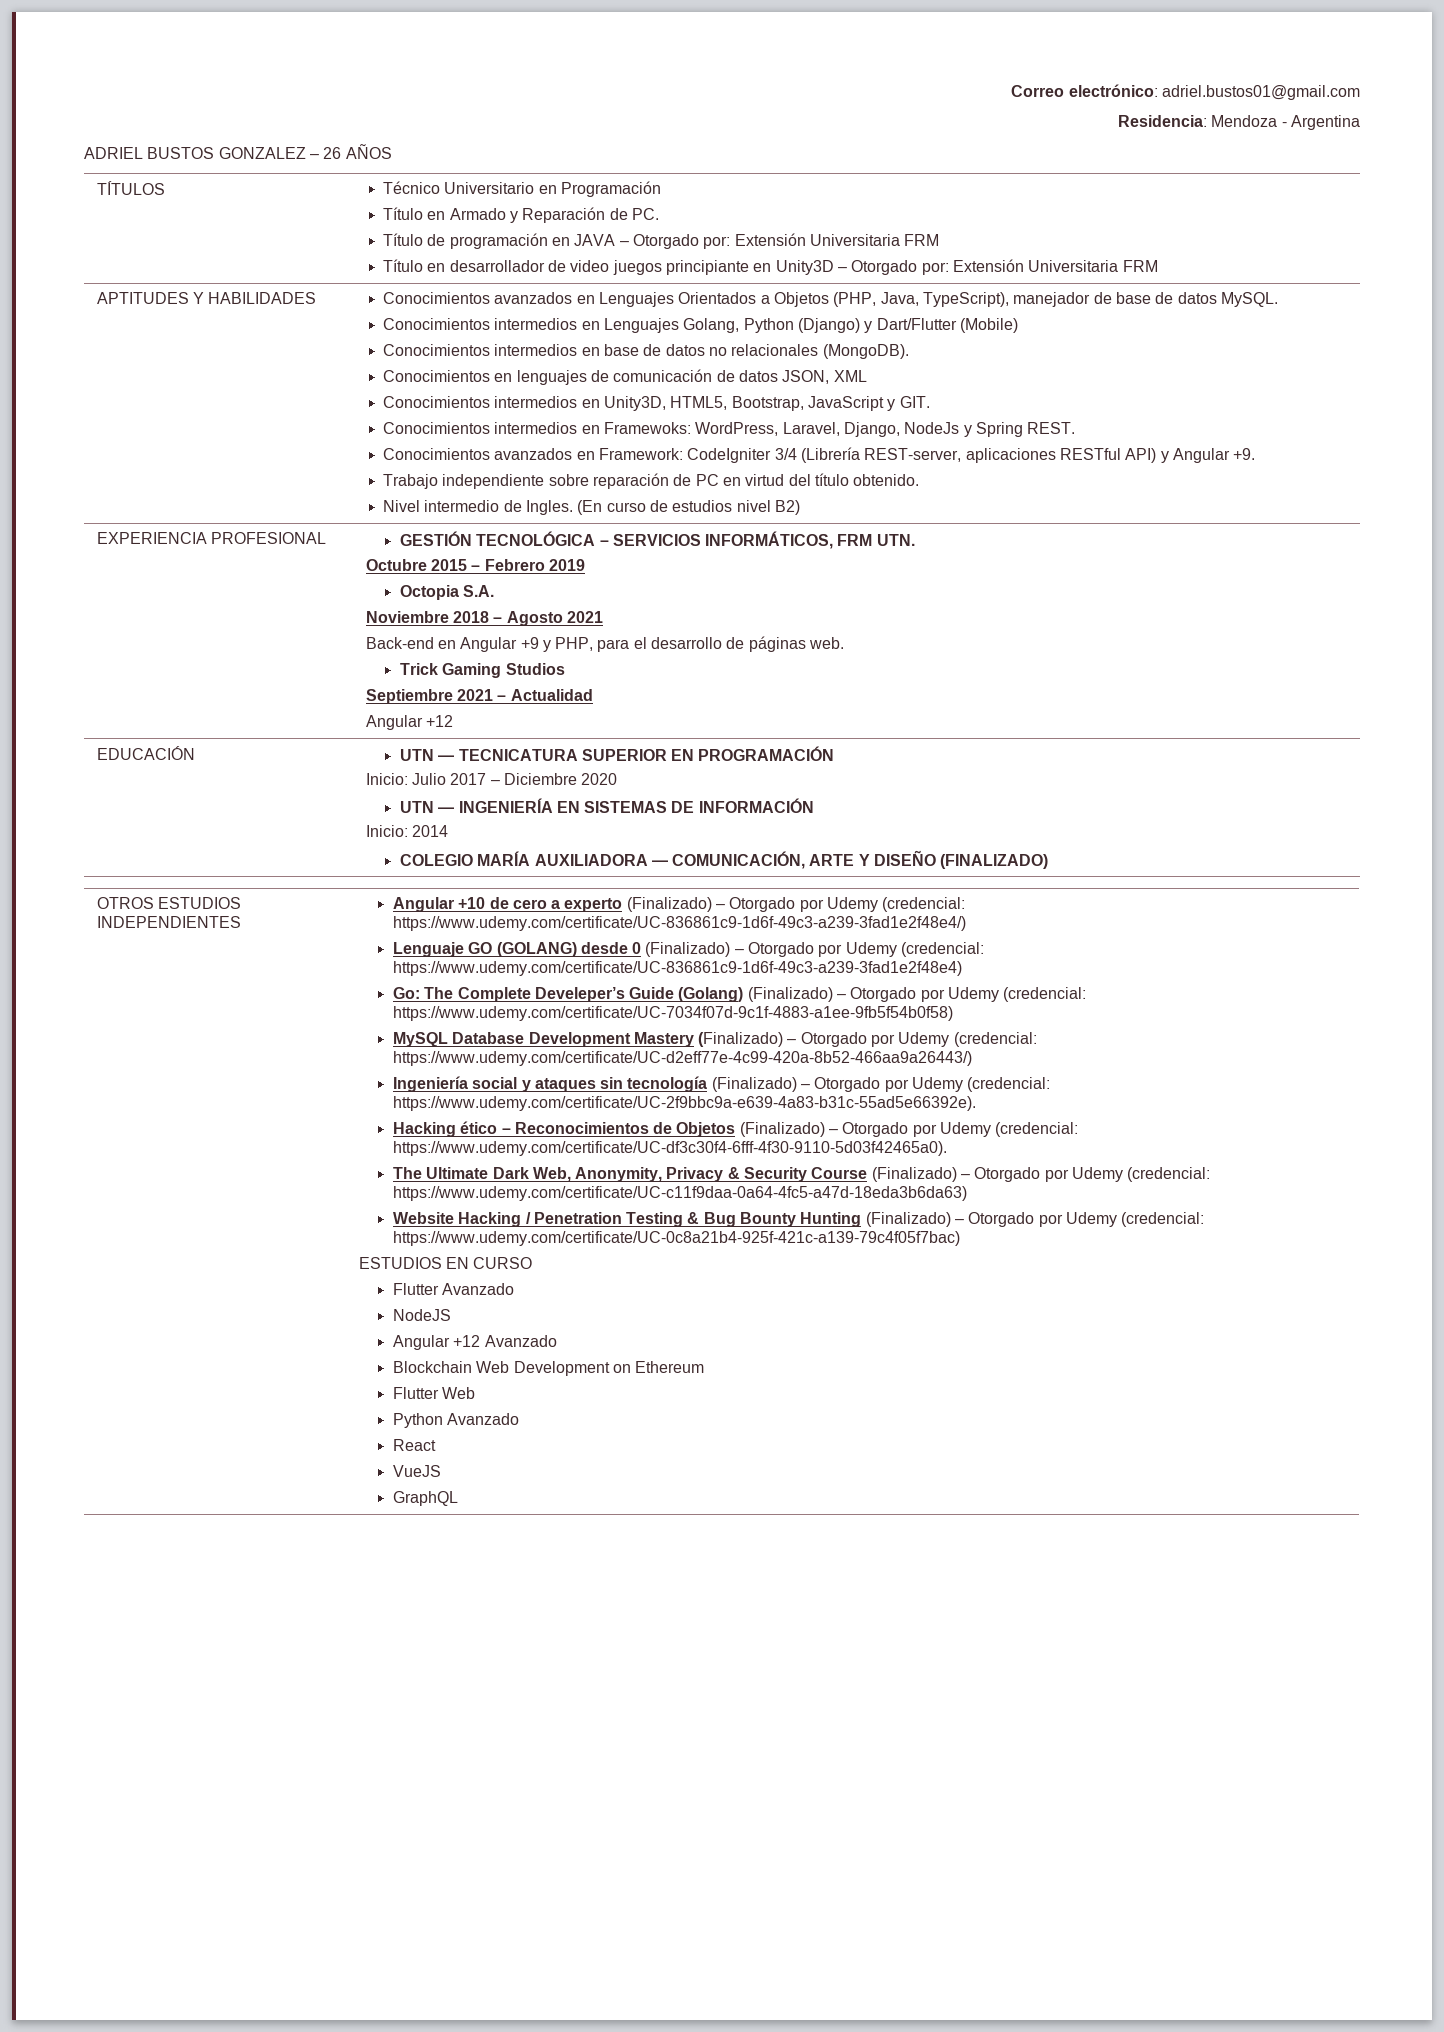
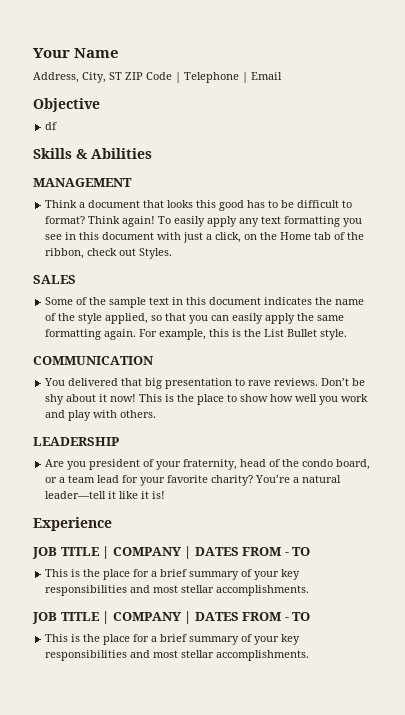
- Correo electrónico: adriel.bustos01@gmail.com
- Residencia: Mendoza - Argentina
- ADRIEL BUSTOS GONZALEZ – 26 AÑOS
- TÍTULOS | Técnico Universitario en Programación
- Título en Armado y Reparación de PC.
- Título de programación en JAVA – Otorgado por: Extensión Universitaria FRM
- Título en desarrollador de video juegos principiante en Unity3D – Otorgado por: Extensión Universitaria FRM
- APTITUDES Y HABILIDADES | Conocimientos avanzados en Lenguajes Orientados a Objetos (PHP, Java, TypeScript), manejador de base de datos MySQL.
- Conocimientos intermedios en Lenguajes Golang, Python (Django) y Dart/Flutter (Mobile)
- Conocimientos intermedios en base de datos no relacionales (MongoDB).
- Conocimientos en lenguajes de comunicación de datos JSON, XML
- Conocimientos intermedios en Unity3D, HTML5, Bootstrap, JavaScript y GIT.
- Conocimientos intermedios en Framewoks: WordPress, Laravel, Django, NodeJs y Spring REST.
- Conocimientos avanzados en Framework: CodeIgniter 3/4 (Librería REST-server, aplicaciones RESTful API) y Angular +9.
- Trabajo independiente sobre reparación de PC en virtud del título obtenido.
- Nivel intermedio de Ingles. (En curso de estudios nivel B2)
- EXPERIENCIA PROFESIONAL | GESTIÓN TECNOLÓGICA – SERVICIOS INFORMÁTICOS, FRM UTN.
- Octubre 2015 – Febrero 2019
- Octopia S.A.
- Noviembre 2018 – Agosto 2021
- Back-end en Angular +9 y PHP, para el desarrollo de páginas web.
- Trick Gaming Studios
- Septiembre 2021 – Actualidad
- Angular +12
- EDUCACIÓN | UTN — TECNICATURA SUPERIOR EN PROGRAMACIÓN
- Inicio: Julio 2017 – Diciembre 2020
- UTN — INGENIERÍA EN SISTEMAS DE INFORMACIÓN
- Inicio: 2014
- COLEGIO MARÍA AUXILIADORA — COMUNICACIÓN, ARTE Y DISEÑO (FINALIZADO)
- OTROS ESTUDIOS INDEPENDIENTES | Angular +10 de cero a experto (Finalizado) – Otorgado por Udemy (credencial: https://www.udemy.com/certificate/UC-836861c9-1d6f-49c3-a239-3fad1e2f48e4/)
- Lenguaje GO (GOLANG) desde 0 (Finalizado) – Otorgado por Udemy (credencial: https://www.udemy.com/certificate/UC-836861c9-1d6f-49c3-a239-3fad1e2f48e4)
- Go: The Complete Develeper’s Guide (Golang) (Finalizado) – Otorgado por Udemy (credencial: https://www.udemy.com/certificate/UC-7034f07d-9c1f-4883-a1ee-9fb5f54b0f58)
- MySQL Database Development Mastery (Finalizado) – Otorgado por Udemy (credencial: https://www.udemy.com/certificate/UC-d2eff77e-4c99-420a-8b52-466aa9a26443/)
- Ingeniería social y ataques sin tecnología (Finalizado) – Otorgado por Udemy (credencial: https://www.udemy.com/certificate/UC-2f9bbc9a-e639-4a83-b31c-55ad5e66392e).
- Hacking ético – Reconocimientos de Objetos (Finalizado) – Otorgado por Udemy (credencial: https://www.udemy.com/certificate/UC-df3c30f4-6fff-4f30-9110-5d03f42465a0).
- The Ultimate Dark Web, Anonymity, Privacy & Security Course (Finalizado) – Otorgado por Udemy (credencial: https://www.udemy.com/certificate/UC-c11f9daa-0a64-4fc5-a47d-18eda3b6da63)
- Website Hacking / Penetration Testing & Bug Bounty Hunting (Finalizado) – Otorgado por Udemy (credencial: https://www.udemy.com/certificate/UC-0c8a21b4-925f-421c-a139-79c4f05f7bac)
- ESTUDIOS EN CURSO
- Flutter Avanzado
- NodeJS
- Angular +12 Avanzado
- Blockchain Web Development on Ethereum
- Flutter Web
- Python Avanzado
- React
- VueJS
- GraphQL
+ Your Name
+ Address, City, ST ZIP Code | Telephone | Email
+ Objective
+ df
+ Skills & Abilities
+ MANAGEMENT
+ Think a document that looks this good has to be difficult to format? Think again! To easily apply any text formatting you see in this document with just a click, on the Home tab of the ribbon, check out Styles.
+ SALES
+ Some of the sample text in this document indicates the name of the style applied, so that you can easily apply the same formatting again. For example, this is the List Bullet style.
+ COMMUNICATION
+ You delivered that big presentation to rave reviews. Don’t be shy about it now! This is the place to show how well you work and play with others.
+ LEADERSHIP
+ Are you president of your fraternity, head of the condo board, or a team lead for your favorite charity? You’re a natural leader—tell it like it is!
+ Experience
+ JOB TITLE | COMPANY | DATES FROM - TO
+ This is the place for a brief summary of your key responsibilities and most stellar accomplishments.
+ JOB TITLE | COMPANY | DATES FROM - TO
+ This is the place for a brief summary of your key responsibilities and most stellar accomplishments.

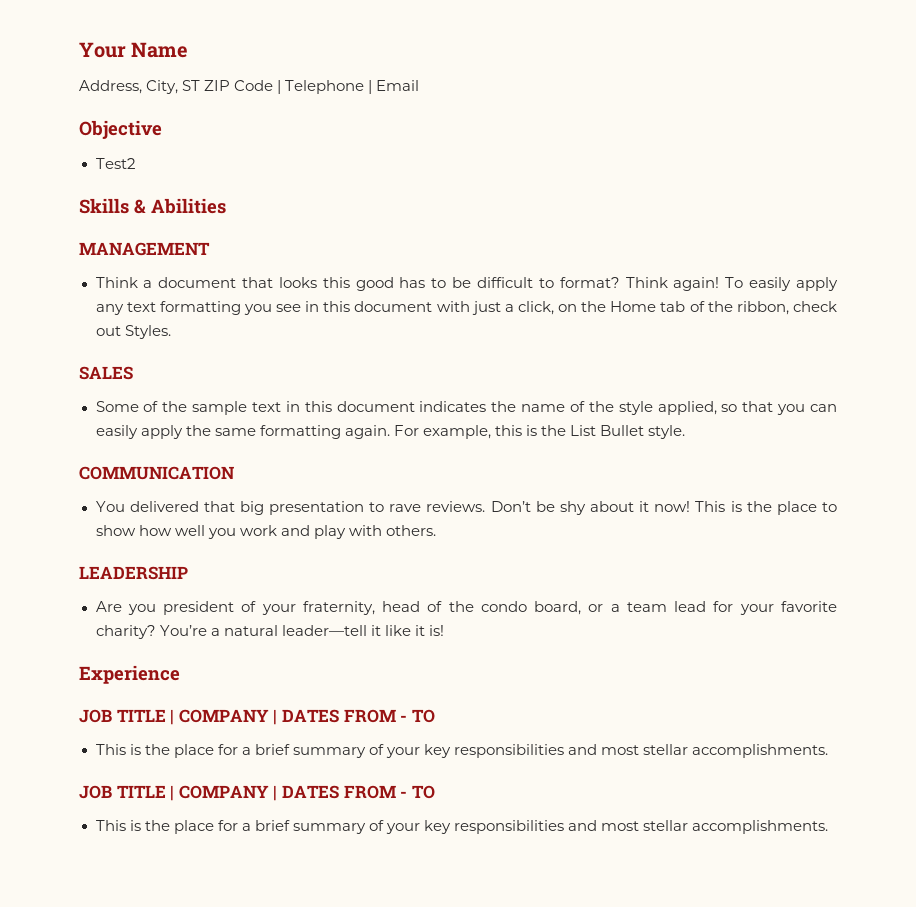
- df
+ Test2

